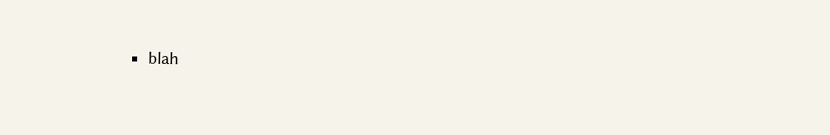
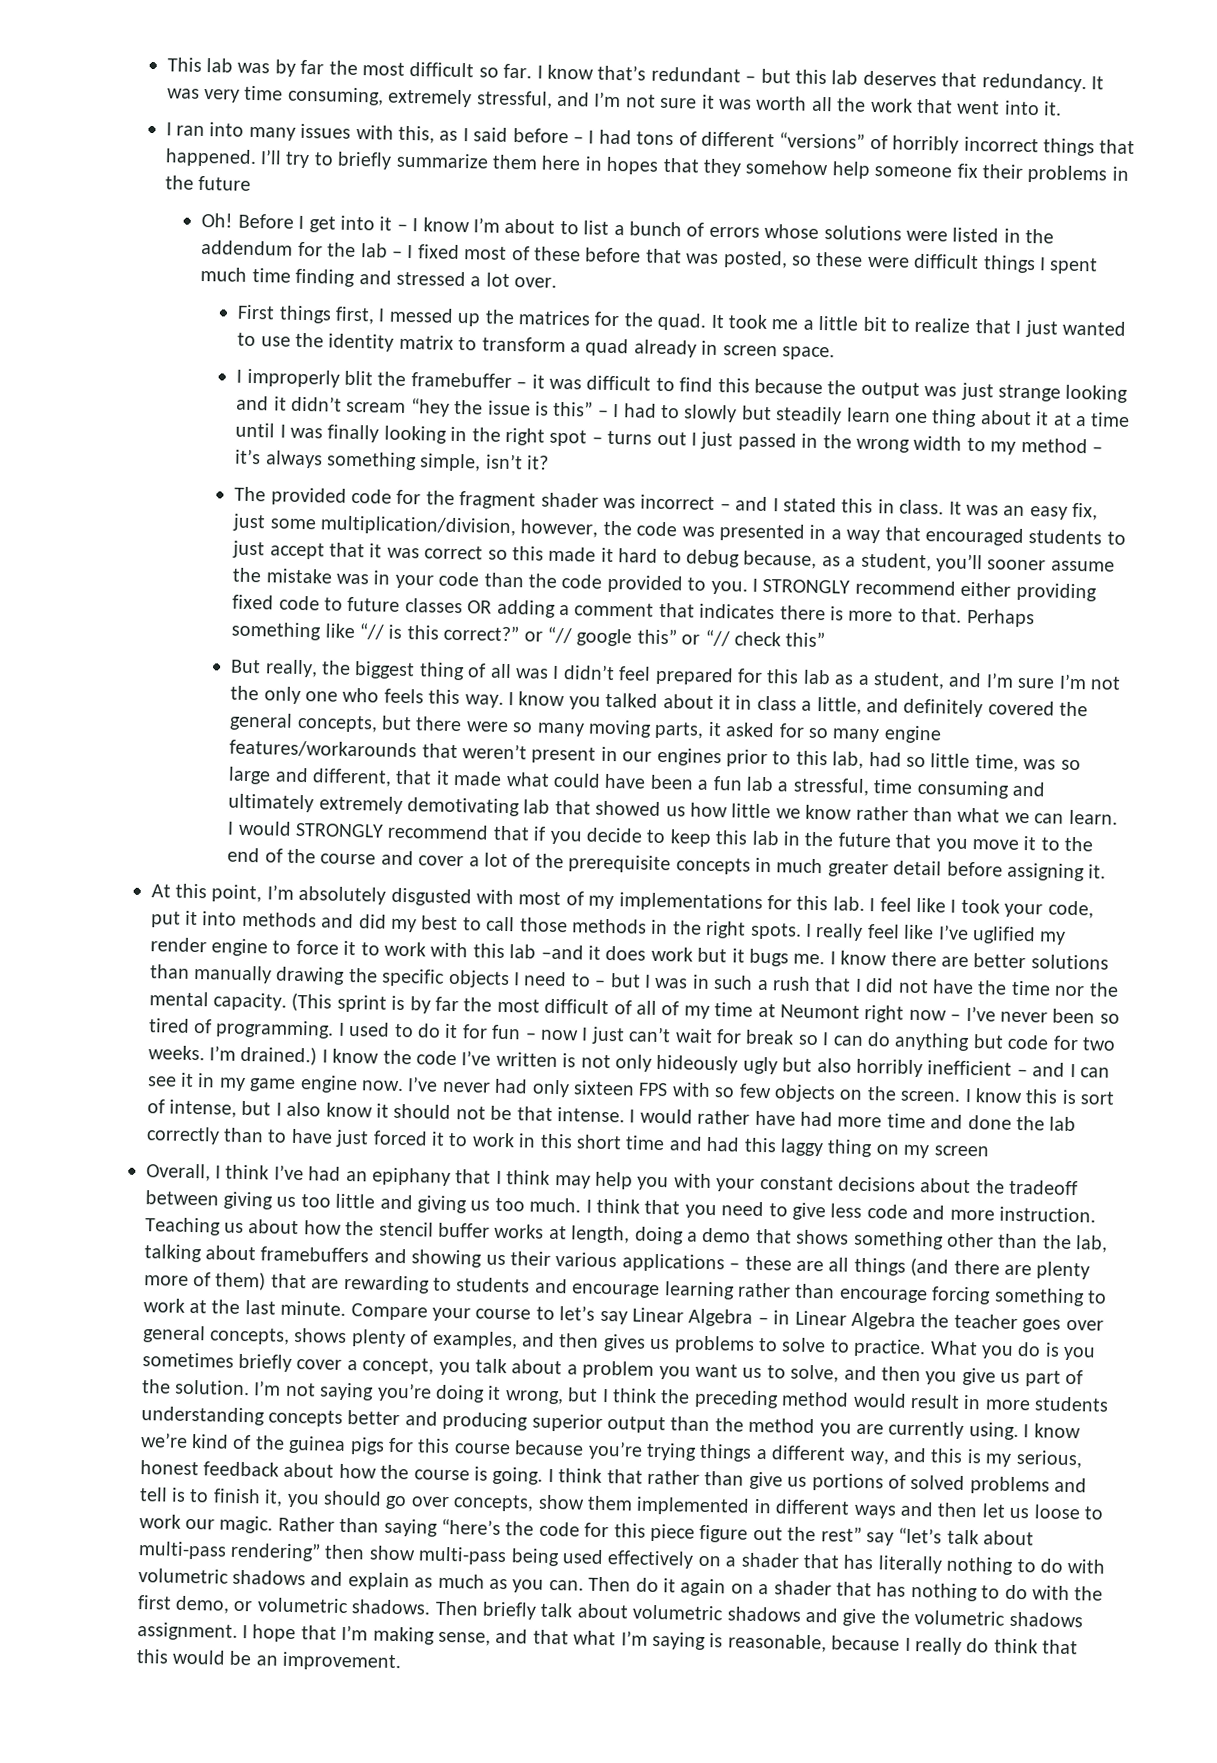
- blah
+ This lab was by far the most difficult so far. I know that’s redundant – but this lab deserves that redundancy. It was very time consuming, extremely stressful, and I’m not sure it was worth all the work that went into it.
+ I ran into many issues with this, as I said before – I had tons of different “versions” of horribly incorrect things that happened. I’ll try to briefly summarize them here in hopes that they somehow help someone fix their problems in the future
+ Oh! Before I get into it – I know I’m about to list a bunch of errors whose solutions were listed in the addendum for the lab – I fixed most of these before that was posted, so these were difficult things I spent much time finding and stressed a lot over.
+ First things first, I messed up the matrices for the quad. It took me a little bit to realize that I just wanted to use the identity matrix to transform a quad already in screen space.
+ I improperly blit the framebuffer – it was difficult to find this because the output was just strange looking and it didn’t scream “hey the issue is this” – I had to slowly but steadily learn one thing about it at a time until I was finally looking in the right spot – turns out I just passed in the wrong width to my method – it’s always something simple, isn’t it?
+ The provided code for the fragment shader was incorrect – and I stated this in class. It was an easy fix, just some multiplication/division, however, the code was presented in a way that encouraged students to just accept that it was correct so this made it hard to debug because, as a student, you’ll sooner assume the mistake was in your code than the code provided to you. I STRONGLY recommend either providing fixed code to future classes OR adding a comment that indicates there is more to that. Perhaps something like “// is this correct?” or “// google this” or “// check this”
+ But really, the biggest thing of all was I didn’t feel prepared for this lab as a student, and I’m sure I’m not the only one who feels this way. I know you talked about it in class a little, and definitely covered the general concepts, but there were so many moving parts, it asked for so many engine features/workarounds that weren’t present in our engines prior to this lab, had so little time, was so large and different, that it made what could have been a fun lab a stressful, time consuming and ultimately extremely demotivating lab that showed us how little we know rather than what we can learn. I would STRONGLY recommend that if you decide to keep this lab in the future that you move it to the end of the course and cover a lot of the prerequisite concepts in much greater detail before assigning it.
+ At this point, I’m absolutely disgusted with most of my implementations for this lab. I feel like I took your code, put it into methods and did my best to call those methods in the right spots. I really feel like I’ve uglified my render engine to force it to work with this lab –and it does work but it bugs me. I know there are better solutions than manually drawing the specific objects I need to – but I was in such a rush that I did not have the time nor the mental capacity. (This sprint is by far the most difficult of all of my time at Neumont right now – I’ve never been so tired of programming. I used to do it for fun – now I just can’t wait for break so I can do anything but code for two weeks. I’m drained.) I know the code I’ve written is not only hideously ugly but also horribly inefficient – and I can see it in my game engine now. I’ve never had only sixteen FPS with so few objects on the screen. I know this is sort of intense, but I also know it should not be that intense. I would rather have had more time and done the lab correctly than to have just forced it to work in this short time and had this laggy thing on my screen
+ Overall, I think I’ve had an epiphany that I think may help you with your constant decisions about the tradeoff between giving us too little and giving us too much. I think that you need to give less code and more instruction. Teaching us about how the stencil buffer works at length, doing a demo that shows something other than the lab, talking about framebuffers and showing us their various applications – these are all things (and there are plenty more of them) that are rewarding to students and encourage learning rather than encourage forcing something to work at the last minute. Compare your course to let’s say Linear Algebra – in Linear Algebra the teacher goes over general concepts, shows plenty of examples, and then gives us problems to solve to practice. What you do is you sometimes briefly cover a concept, you talk about a problem you want us to solve, and then you give us part of the solution. I’m not saying you’re doing it wrong, but I think the preceding method would result in more students understanding concepts better and producing superior output than the method you are currently using. I know we’re kind of the guinea pigs for this course because you’re trying things a different way, and this is my serious, honest feedback about how the course is going. I think that rather than give us portions of solved problems and tell is to finish it, you should go over concepts, show them implemented in different ways and then let us loose to work our magic. Rather than saying “here’s the code for this piece figure out the rest” say “let’s talk about multi-pass rendering” then show multi-pass being used effectively on a shader that has literally nothing to do with volumetric shadows and explain as much as you can. Then do it again on a shader that has nothing to do with the first demo, or volumetric shadows. Then briefly talk about volumetric shadows and give the volumetric shadows assignment. I hope that I’m making sense, and that what I’m saying is reasonable, because I really do think that this would be an improvement.

